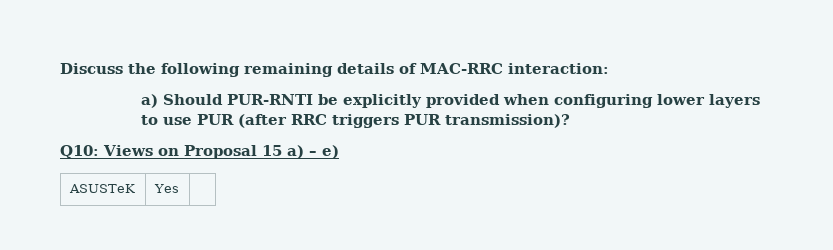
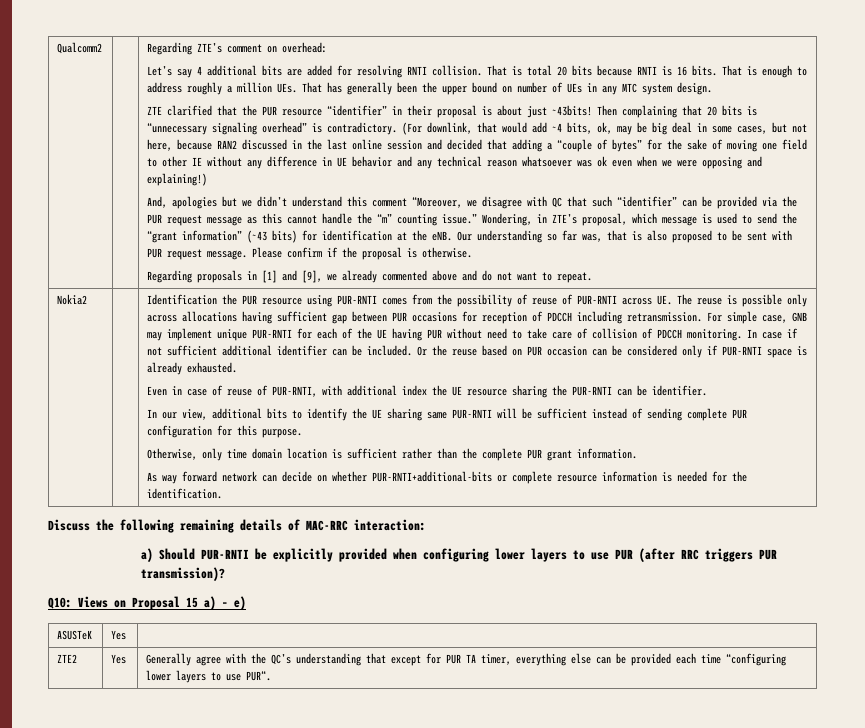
+ Qualcomm2 | | Regarding ZTE’s comment on overhead:
+ Let’s say 4 additional bits are added for resolving RNTI collision. That is total 20 bits because RNTI is 16 bits. That is enough to address roughly a million UEs. That has generally been the upper bound on number of UEs in any MTC system design.
+ ZTE clarified that the PUR resource “identifier” in their proposal is about just ~43bits! Then complaining that 20 bits is “unnecessary signaling overhead” is contradictory. (For downlink, that would add ~4 bits, ok, may be big deal in some cases, but not here, because RAN2 discussed in the last online session and decided that adding a “couple of bytes” for the sake of moving one field to other IE without any difference in UE behavior and any technical reason whatsoever was ok even when we were opposing and explaining!)
+ And, apologies but we didn’t understand this comment “Moreover, we disagree with QC that such “identifier” can be provided via the PUR request message as this cannot handle the “m” counting issue.” Wondering, in ZTE’s proposal, which message is used to send the “grant information” (~43 bits) for identification at the eNB. Our understanding so far was, that is also proposed to be sent with PUR request message. Please confirm if the proposal is otherwise.
+ Regarding proposals in [1] and [9], we already commented above and do not want to repeat.
+ Nokia2 | | Identification the PUR resource using PUR-RNTI comes from the possibility of reuse of PUR-RNTI across UE. The reuse is possible only across allocations having sufficient gap between PUR occasions for reception of PDCCH including retransmission. For simple case, GNB may implement unique PUR-RNTI for each of the UE having PUR without need to take care of collision of PDCCH monitoring. In case if not sufficient additional identifier can be included. Or the reuse based on PUR occasion can be considered only if PUR-RNTI space is already exhausted.
+ Even in case of reuse of PUR-RNTI, with additional index the UE resource sharing the PUR-RNTI can be identifier.
+ In our view, additional bits to identify the UE sharing same PUR-RNTI will be sufficient instead of sending complete PUR configuration for this purpose.
+ Otherwise, only time domain location is sufficient rather than the complete PUR grant information.
+ As way forward network can decide on whether PUR-RNTI+additional-bits or complete resource information is needed for the identification.
+ ZTE2 | Yes | Generally agree with the QC’s understanding that except for PUR TA timer, everything else can be provided each time “configuring lower layers to use PUR“.

